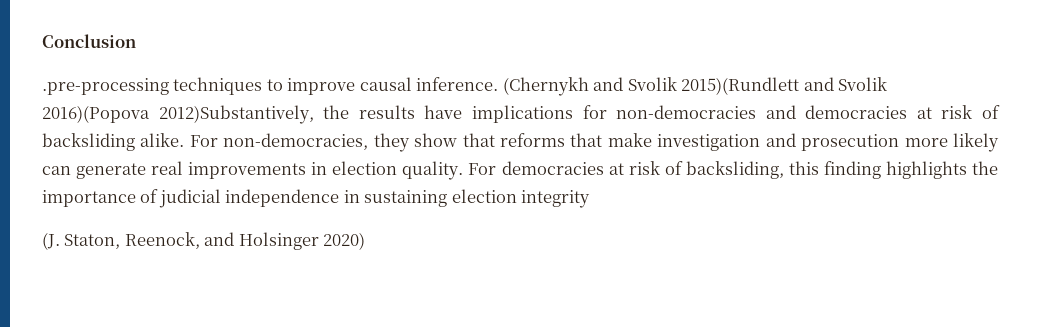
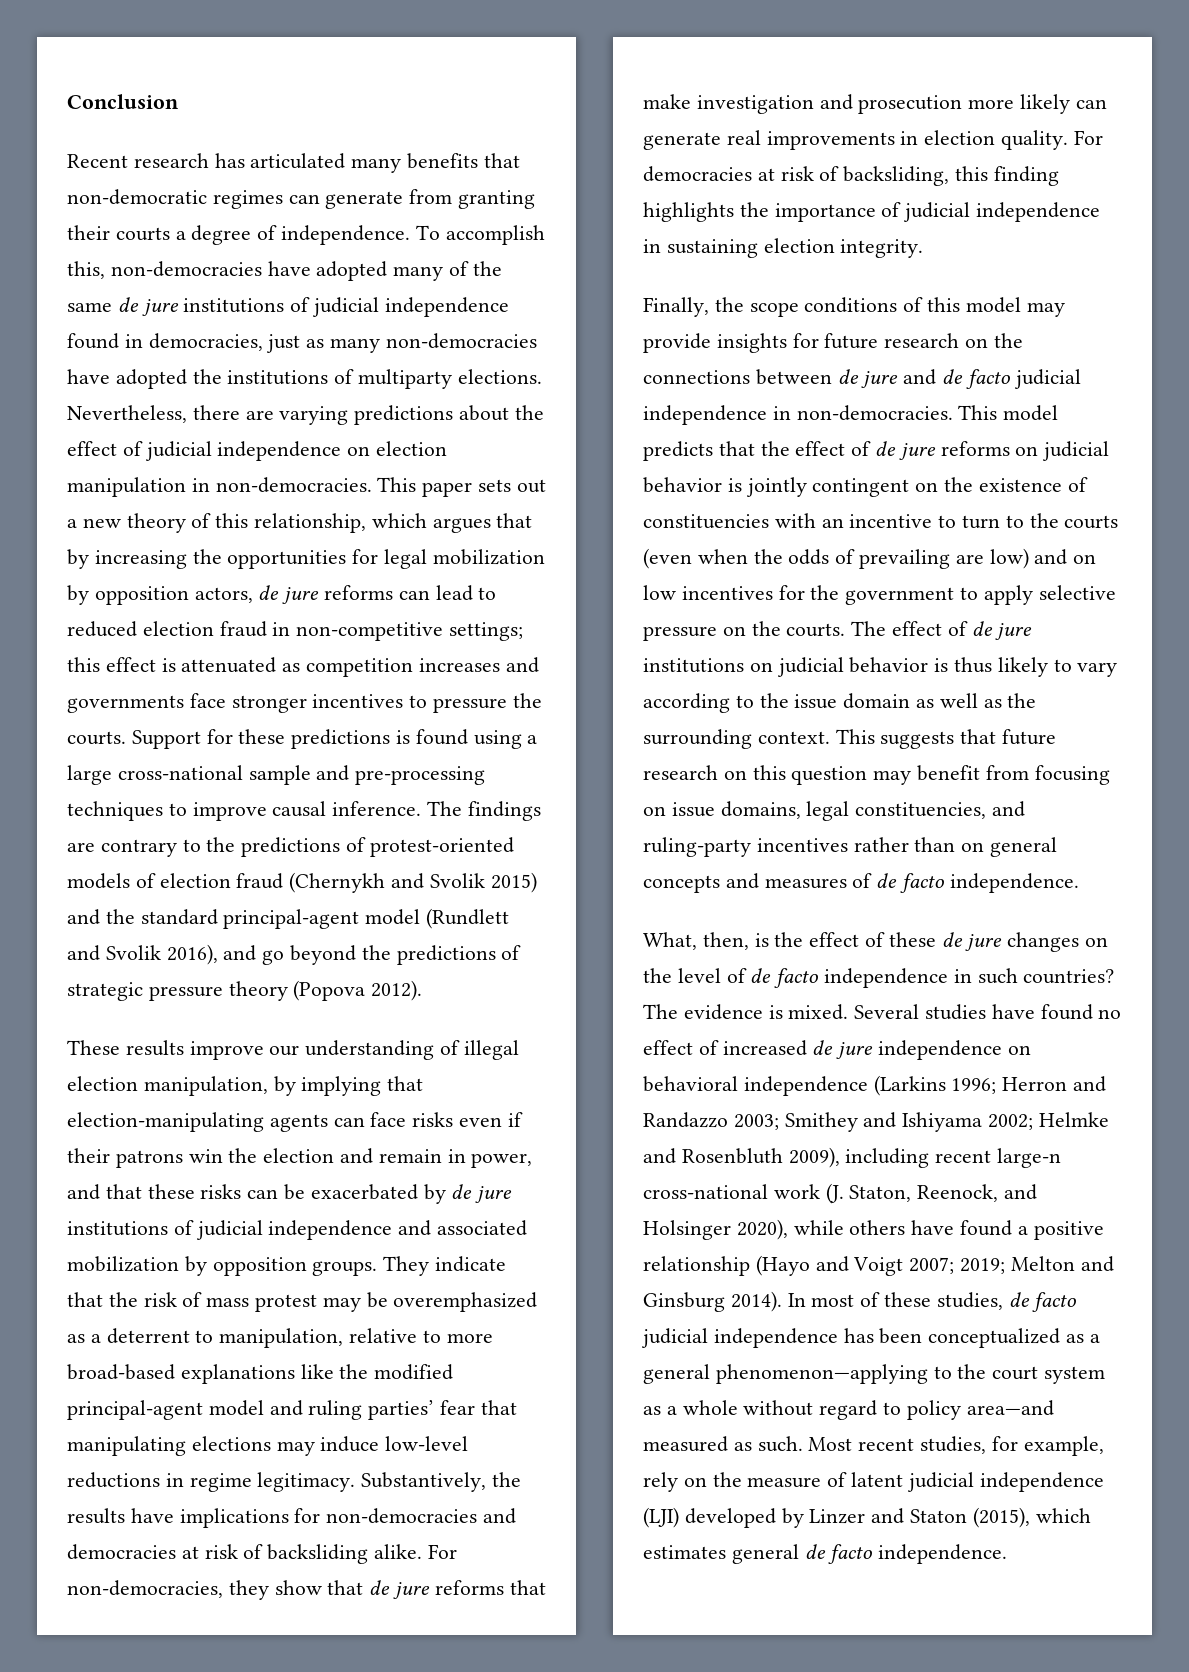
- .pre-processing techniques to improve causal inference.
+ Recent research has articulated many benefits that non-democratic regimes can generate from granting their courts a degree of independence. To accomplish this, non-democracies have adopted many of the same de jure institutions of judicial independence found in democracies, just as many non-democracies have adopted the institutions of multiparty elections. Nevertheless, there are varying predictions about the effect of judicial independence on election manipulation in non-democracies. This paper sets out a new theory of this relationship, which argues that by increasing the opportunities for legal mobilization by opposition actors, de jure reforms can lead to reduced election fraud in non-competitive settings; this effect is attenuated as competition increases and governments face stronger incentives to pressure the courts. Support for these predictions is found using a large cross-national sample and pre-processing techniques to improve causal inference.
- (Chernykh and Svolik 2015)(Rundlett and Svolik 2016)(Popova 2012)Substantively, the results have implications for non-democracies and democracies at risk of backsliding alike.
+ The findings are contrary to the predictions of protest-oriented models of election fraud (Chernykh and Svolik 2015) and the standard principal-agent model (Rundlett and Svolik 2016), and go beyond the predictions of strategic pressure theory (Popova 2012).
+ These results improve our understanding of illegal election manipulation, by implying that election-manipulating agents can face risks even if their patrons win the election and remain in power, and that these risks can be exacerbated by de jure institutions of judicial independence and associated mobilization by opposition groups. They indicate that the risk of mass protest may be overemphasized as a deterrent to manipulation, relative to more broad-based explanations like the modified principal-agent model and ruling parties’ fear that manipulating elections may induce low-level reductions in regime legitimacy. Substantively, the results have implications for non-democracies and democracies at risk of backsliding alike.
- For non-democracies, they show that reforms that make investigation and prosecution more likely can generate real improvements in election quality.
+ For non-democracies, they show that de jure reforms that make investigation and prosecution more likely can generate real improvements in election quality.
- For democracies at risk of backsliding, this finding highlights the importance of judicial independence in sustaining election integrity
- (J. Staton, Reenock, and Holsinger 2020)
+ For democracies at risk of backsliding, this finding highlights the importance of judicial independence in sustaining election integrity.
+ Finally, the scope conditions of this model may provide insights for future research on the connections between de jure and de facto judicial independence in non-democracies. This model predicts that the effect of de jure reforms on judicial behavior is jointly contingent on the existence of constituencies with an incentive to turn to the courts (even when the odds of prevailing are low) and on low incentives for the government to apply selective pressure on the courts. The effect of de jure institutions on judicial behavior is thus likely to vary according to the issue domain as well as the surrounding context. This suggests that future research on this question may benefit from focusing on issue domains, legal constituencies, and ruling-party incentives rather than on general concepts and measures of de facto independence.
+ What, then, is the effect of these de jure changes on the level of de facto independence in such countries? The evidence is mixed. Several studies have found no effect of increased de jure independence on behavioral independence (Larkins 1996; Herron and Randazzo 2003; Smithey and Ishiyama 2002; Helmke and Rosenbluth 2009), including recent large-n cross-national work (J. Staton, Reenock, and Holsinger 2020), while others have found a positive relationship (Hayo and Voigt 2007; 2019; Melton and Ginsburg 2014). In most of these studies, de facto judicial independence has been conceptualized as a general phenomenon—applying to the court system as a whole without regard to policy area—and measured as such. Most recent studies, for example, rely on the measure of latent judicial independence (LJI) developed by Linzer and Staton (2015), which estimates general de facto independence.

